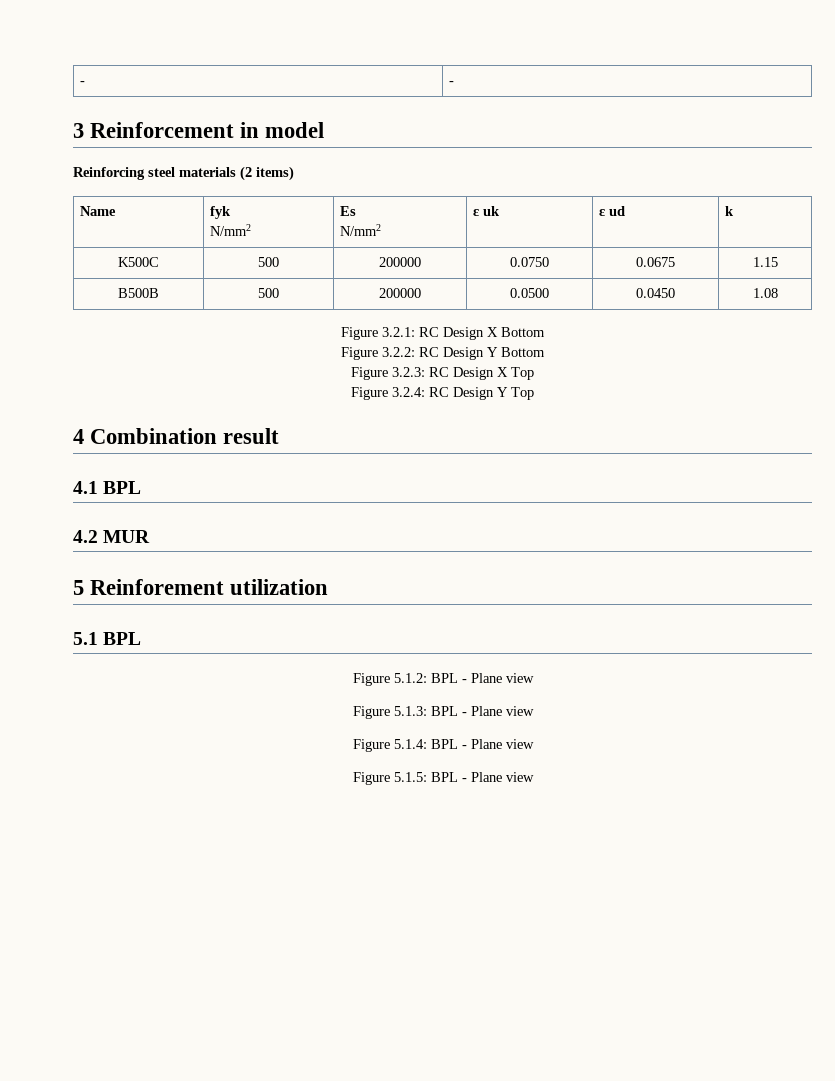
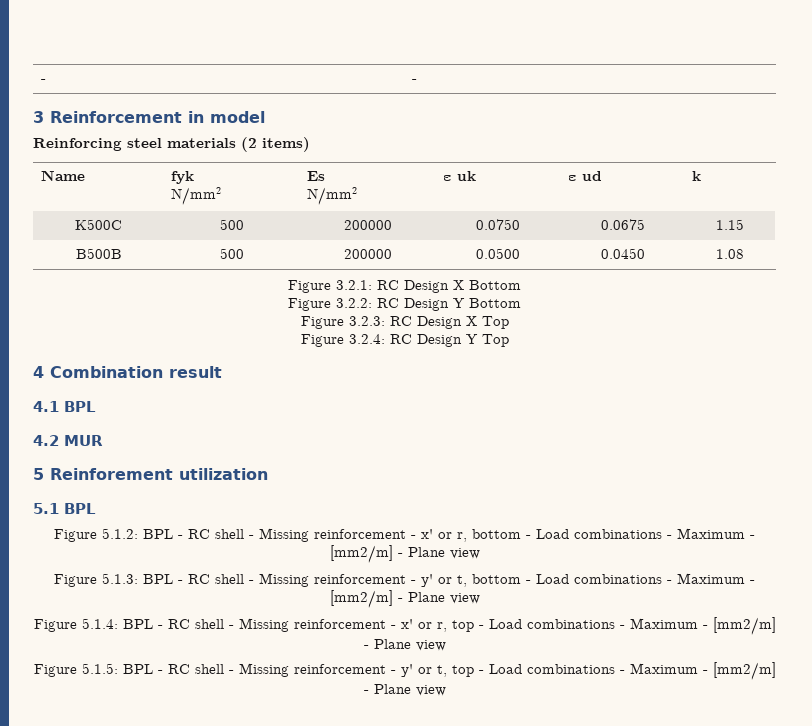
- Figure 5.1.2: BPL - Plane view
+ Figure 5.1.2: BPL - RC shell - Missing reinforcement - x' or r, bottom - Load combinations - Maximum - [mm2/m] - Plane view
- Figure 5.1.3: BPL - Plane view
+ Figure 5.1.3: BPL - RC shell - Missing reinforcement - y' or t, bottom - Load combinations - Maximum - [mm2/m] - Plane view
- Figure 5.1.4: BPL - Plane view
+ Figure 5.1.4: BPL - RC shell - Missing reinforcement - x' or r, top - Load combinations - Maximum - [mm2/m] - Plane view
- Figure 5.1.5: BPL - Plane view
+ Figure 5.1.5: BPL - RC shell - Missing reinforcement - y' or t, top - Load combinations - Maximum - [mm2/m] - Plane view

